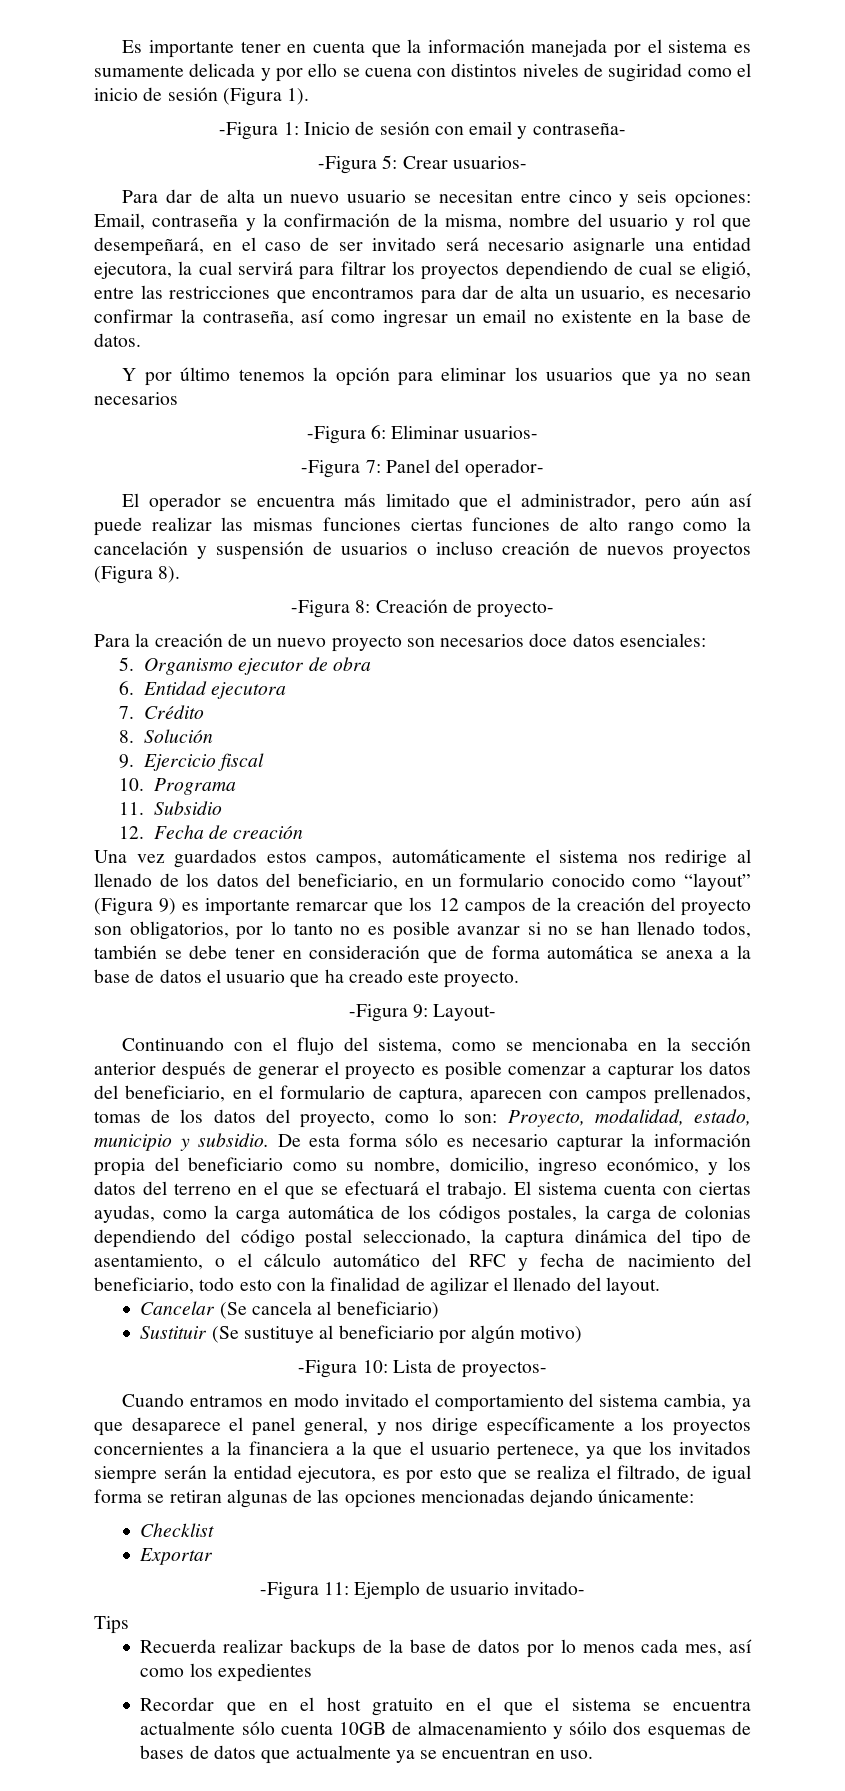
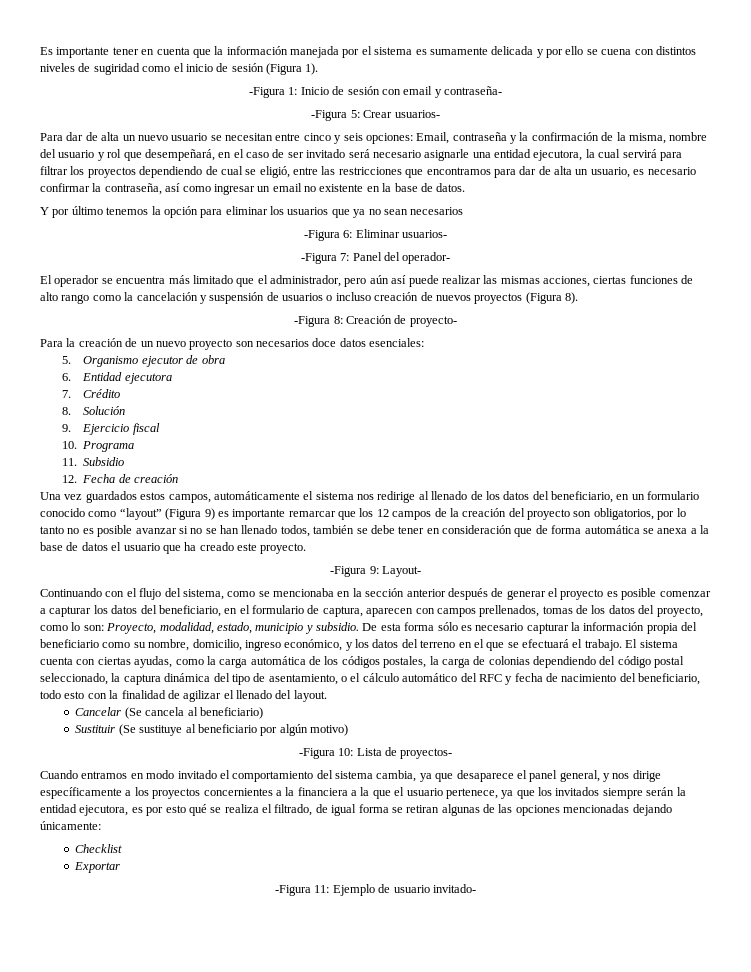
- El operador se encuentra más limitado que el administrador, pero aún así puede realizar las mismas funciones ciertas funciones de alto rango como la cancelación y suspensión de usuarios o incluso creación de nuevos proyectos (Figura 8).
+ El operador se encuentra más limitado que el administrador, pero aún así puede realizar las mismas acciones, ciertas funciones de alto rango como la cancelación y suspensión de usuarios o incluso creación de nuevos proyectos (Figura 8).
- Cuando entramos en modo invitado el comportamiento del sistema cambia, ya que desaparece el panel general, y nos dirige específicamente a los proyectos concernientes a la financiera a la que el usuario pertenece, ya que los invitados siempre serán la entidad ejecutora, es por esto que se realiza el filtrado, de igual forma se retiran algunas de las opciones mencionadas dejando únicamente:
+ Cuando entramos en modo invitado el comportamiento del sistema cambia, ya que desaparece el panel general, y nos dirige específicamente a los proyectos concernientes a la financiera a la que el usuario pertenece, ya que los invitados siempre serán la entidad ejecutora, es por esto qué se realiza el filtrado, de igual forma se retiran algunas de las opciones mencionadas dejando únicamente:
- Tips
- Recuerda realizar backups de la base de datos por lo menos cada mes, así como los expedientes
- Recordar que en el host gratuito en el que el sistema se encuentra actualmente sólo cuenta 10GB de almacenamiento y sóilo dos esquemas de bases de datos que actualmente ya se encuentran en uso.

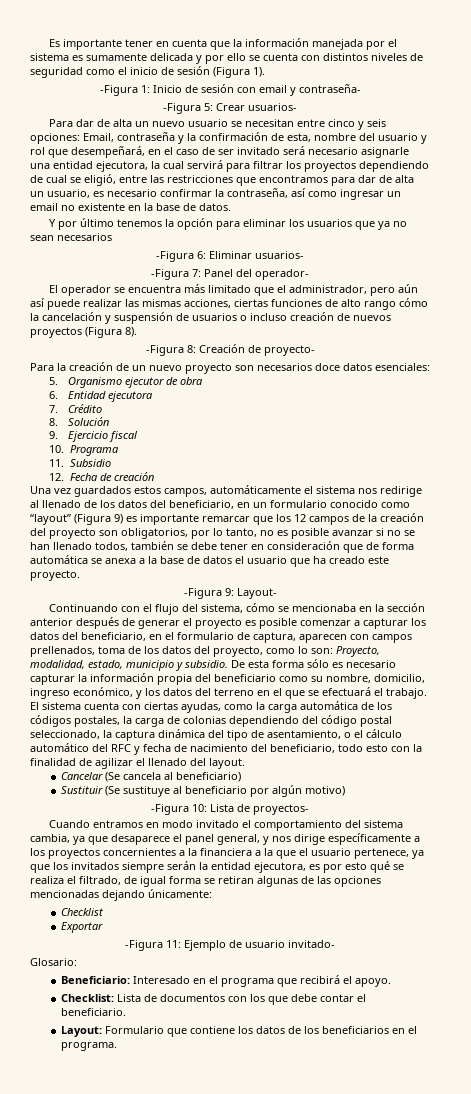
- Es importante tener en cuenta que la información manejada por el sistema es sumamente delicada y por ello se cuena con distintos niveles de sugiridad como el inicio de sesión (Figura 1).
+ Es importante tener en cuenta que la información manejada por el sistema es sumamente delicada y por ello se cuenta con distintos niveles de seguridad como el inicio de sesión (Figura 1).
- Email, contraseña y la confirmación de la misma, nombre del usuario y rol que desempeñará, en el caso de ser invitado será necesario asignarle una entidad ejecutora, la cual servirá para filtrar los proyectos dependiendo de cual se eligió, entre las restricciones que encontramos para dar de alta un usuario, es necesario confirmar la contraseña, así como ingresar un email no existente en la base de datos.
+ Email, contraseña y la confirmación de esta, nombre del usuario y rol que desempeñará, en el caso de ser invitado será necesario asignarle una entidad ejecutora, la cual servirá para filtrar los proyectos dependiendo de cual se eligió, entre las restricciones que encontramos para dar de alta un usuario, es necesario confirmar la contraseña, así como ingresar un email no existente en la base de datos.
- El operador se encuentra más limitado que el administrador, pero aún así puede realizar las mismas acciones, ciertas funciones de alto rango como la cancelación y suspensión de usuarios o incluso creación de nuevos proyectos (Figura 8).
+ El operador se encuentra más limitado que el administrador, pero aún así puede realizar las mismas acciones, ciertas funciones de alto rango cómo la cancelación y suspensión de usuarios o incluso creación de nuevos proyectos (Figura 8).
- Una vez guardados estos campos, automáticamente el sistema nos redirige al llenado de los datos del beneficiario, en un formulario conocido como “layout” (Figura 9) es importante remarcar que los 12 campos de la creación del proyecto son obligatorios, por lo tanto no es posible avanzar si no se han llenado todos, también se debe tener en consideración que de forma automática se anexa a la base de datos el usuario que ha creado este proyecto.
+ Una vez guardados estos campos, automáticamente el sistema nos redirige al llenado de los datos del beneficiario, en un formulario conocido como “layout” (Figura 9) es importante remarcar que los 12 campos de la creación del proyecto son obligatorios, por lo tanto, no es posible avanzar si no se han llenado todos, también se debe tener en consideración que de forma automática se anexa a la base de datos el usuario que ha creado este proyecto.
- Continuando con el flujo del sistema, como se mencionaba en la sección anterior después de generar el proyecto es posible comenzar a capturar los datos del beneficiario, en el formulario de captura, aparecen con campos prellenados, tomas de los datos del proyecto, como lo son: Proyecto, modalidad, estado, municipio y subsidio.
+ Continuando con el flujo del sistema, cómo se mencionaba en la sección anterior después de generar el proyecto es posible comenzar a capturar los datos del beneficiario, en el formulario de captura, aparecen con campos prellenados, toma de los datos del proyecto, como lo son: Proyecto, modalidad, estado, municipio y subsidio.
+ Glosario:
+ Beneficiario: Interesado en el programa que recibirá el apoyo.
+ Checklist: Lista de documentos con los que debe contar el beneficiario.
+ Layout: Formulario que contiene los datos de los beneficiarios en el programa.

